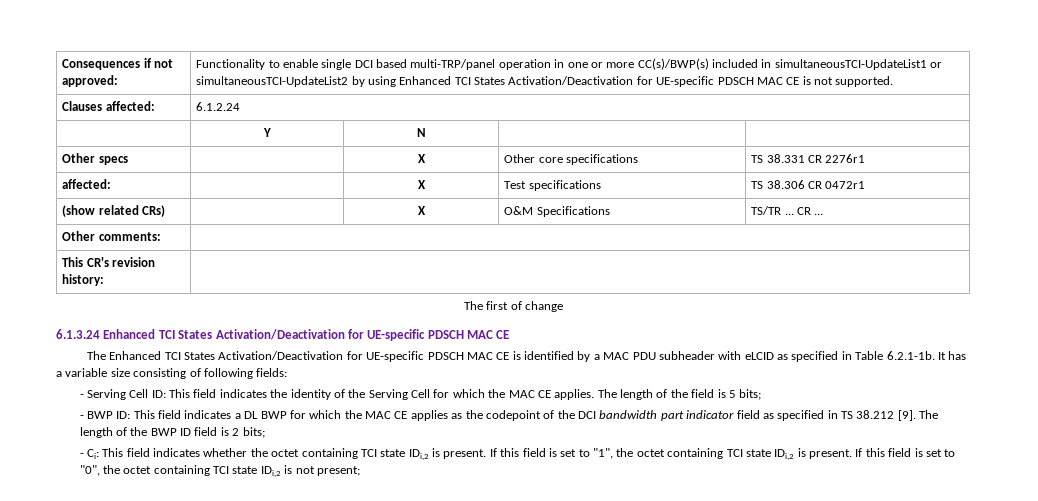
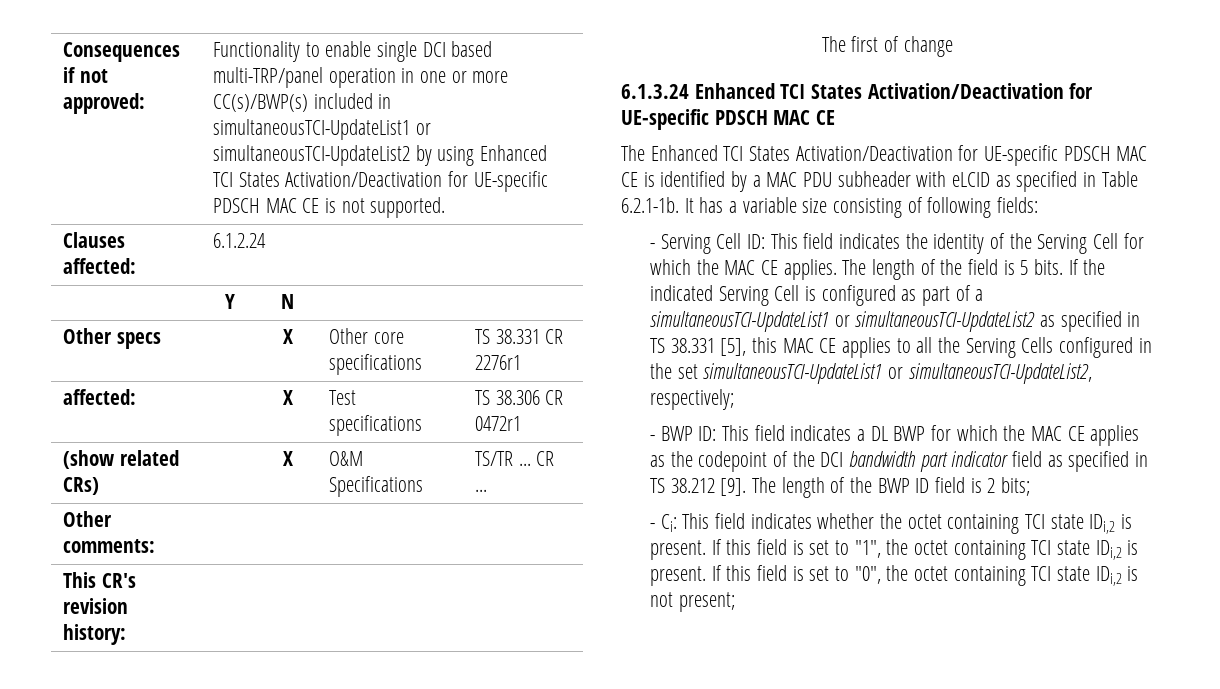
- The length of the field is 5 bits;
+ The length of the field is 5 bits. If the indicated Serving Cell is configured as part of a simultaneousTCI-UpdateList1 or simultaneousTCI-UpdateList2 as specified in TS 38.331 [5], this MAC CE applies to all the Serving Cells configured in the set simultaneousTCI-UpdateList1 or simultaneousTCI-UpdateList2, respectively;

